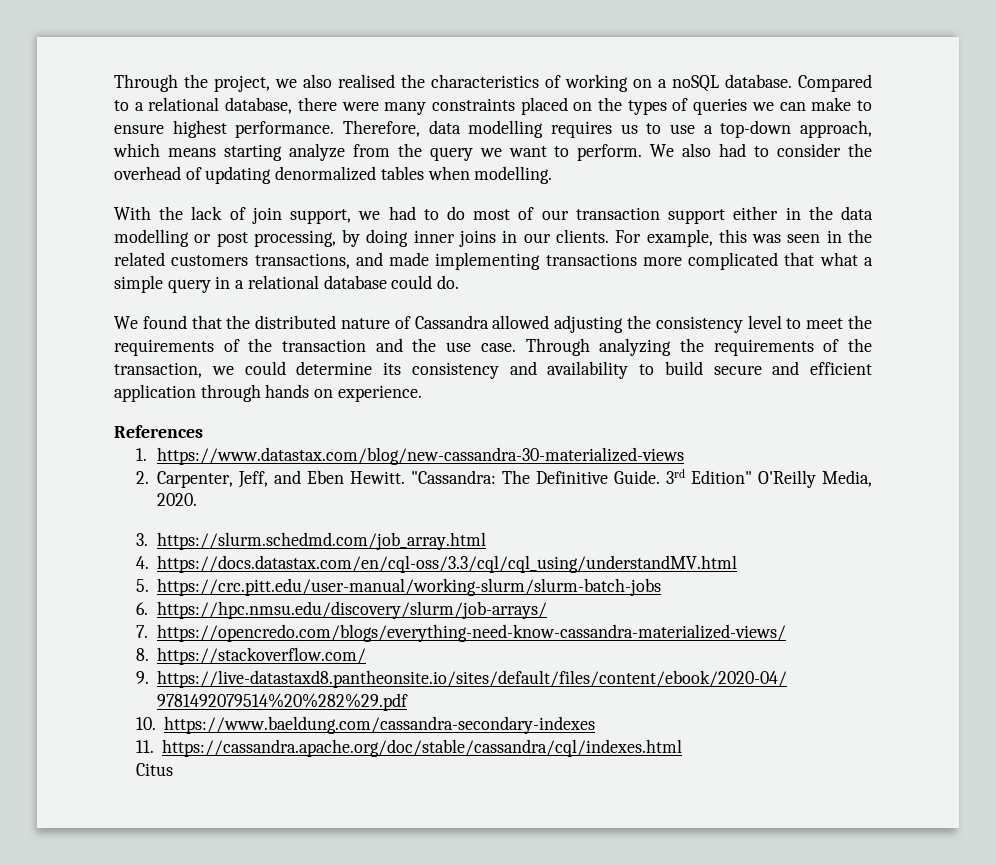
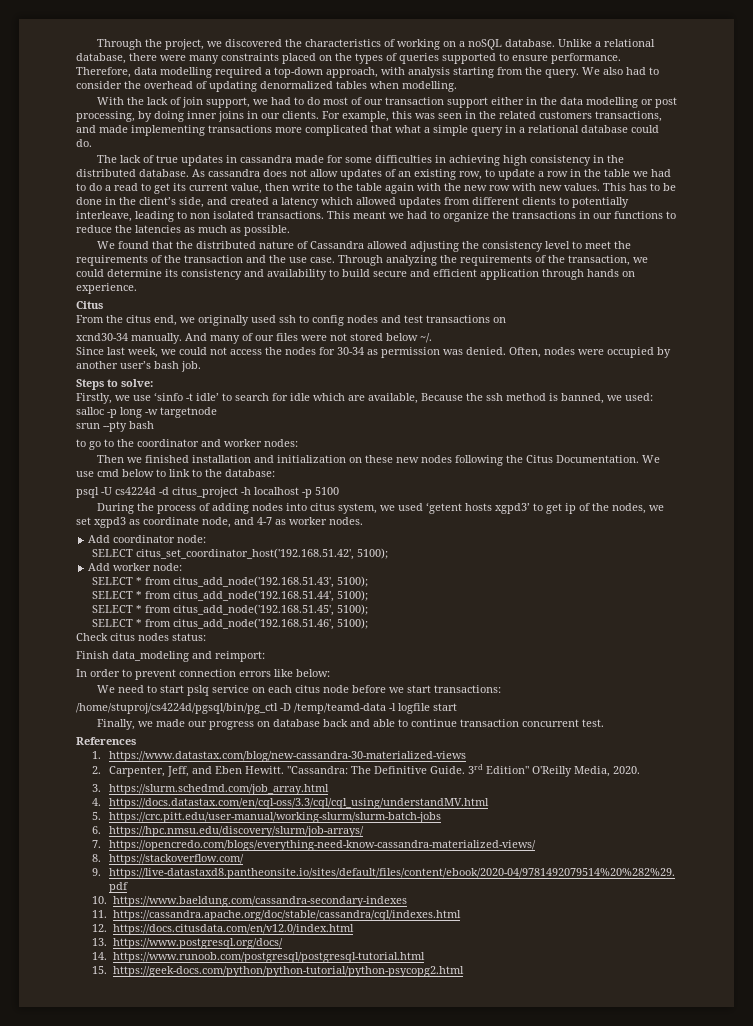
- Through the project, we also realised the characteristics of working on a noSQL database.
+ Through the project, we discovered the characteristics of working on a noSQL database.
- Compared to a relational database, there were many constraints placed on the types of queries we can make to ensure highest performance.
+ Unlike a relational database, there were many constraints placed on the types of queries supported to ensure performance.
- Therefore, data modelling requires us to use a top-down approach, which means starting analyze from the query we want to perform.
+ Therefore, data modelling required a top-down approach, with analysis starting from the query.
+ The lack of true updates in cassandra made for some difficulties in achieving high consistency in the distributed database. As cassandra does not allow updates of an existing row, to update a row in the table we had to do a read to get its current value, then write to the table again with the new row with new values. This has to be done in the client’s side, and created a latency which allowed updates from different clients to potentially interleave, leading to non isolated transactions. This meant we had to organize the transactions in our functions to reduce the latencies as much as possible.
  Through analyzing the requirements of the transaction, we could determine its consistency and availability to build secure and efficient application through hands on experience.
+ Citus
+ From the citus end, we originally used ssh to config nodes and test transactions on
+ xcnd30-34 manually. And many of our files were not stored below ~/.
+ Since last week, we could not access the nodes for 30-34 as permission was denied. Often, nodes were occupied by another user’s bash job.
+ Steps to solve:
+ Firstly, we use ‘sinfo -t idle’ to search for idle which are available, Because the ssh method is banned, we used: salloc -p long -w targetnode
+ srun --pty bash
+ to go to the coordinator and worker nodes:
+ Then we finished installation and initialization on these new nodes following the Citus Documentation. We use cmd below to link to the database:
+ psql -U cs4224d -d citus_project -h localhost -p 5100
+ During the process of adding nodes into citus system, we used ‘getent hosts xgpd3’ to get ip of the nodes, we set xgpd3 as coordinate node, and 4-7 as worker nodes.
+ Add coordinator node:
+ SELECT citus_set_coordinator_host('192.168.51.42', 5100);
+ Add worker node:
+ SELECT * from citus_add_node('192.168.51.43', 5100);
+ SELECT * from citus_add_node('192.168.51.44', 5100);
+ SELECT * from citus_add_node('192.168.51.45', 5100);
+ SELECT * from citus_add_node('192.168.51.46', 5100);
+ Check citus nodes status:
+ Finish data_modeling and reimport:
+ In order to prevent connection errors like below:
+ We need to start pslq service on each citus node before we start transactions:
+ /home/stuproj/cs4224d/pgsql/bin/pg_ctl -D /temp/teamd-data -l logfile start
+ Finally, we made our progress on database back and able to continue transaction concurrent test.
- Citus
+ 12. https://docs.citusdata.com/en/v12.0/index.html
+ 13. https://www.postgresql.org/docs/
+ 14. https://www.runoob.com/postgresql/postgresql-tutorial.html
+ 15. https://geek-docs.com/python/python-tutorial/python-psycopg2.html

